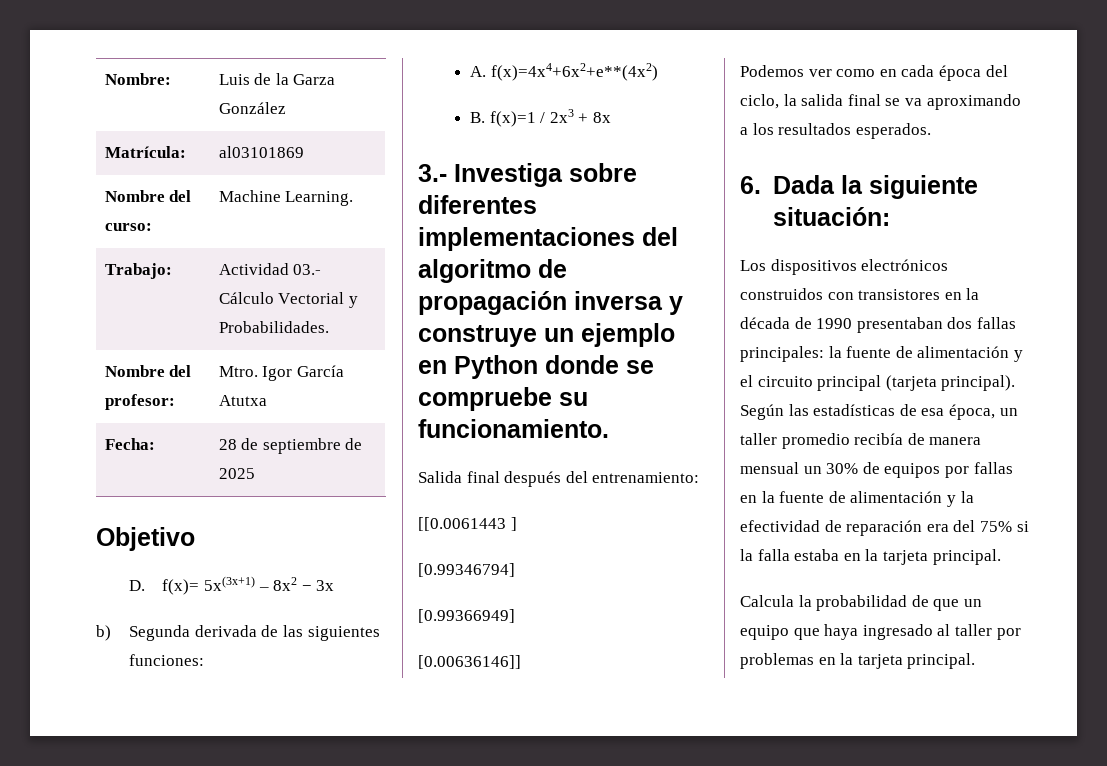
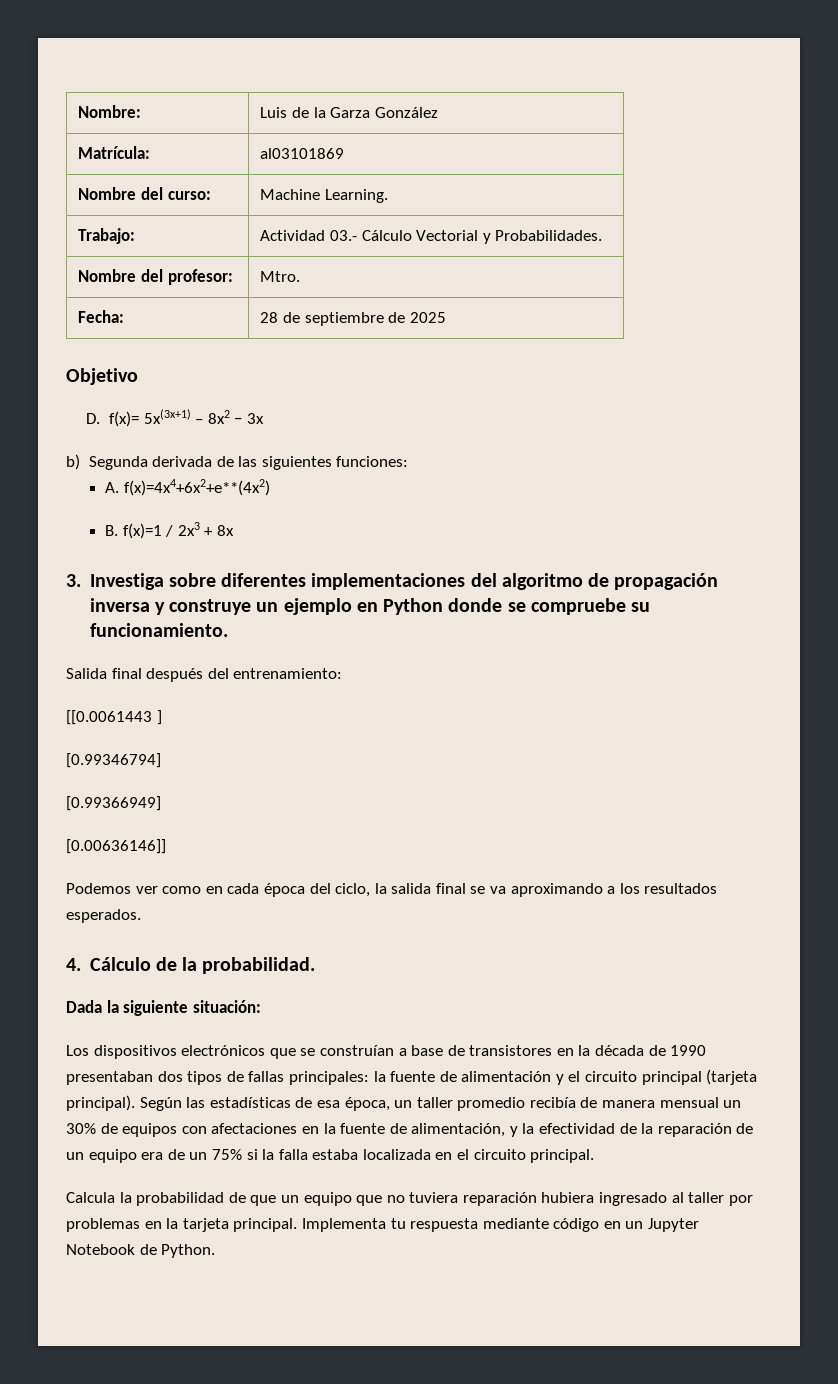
- Nombre del profesor: | Mtro. Igor García Atutxa
+ Nombre del profesor: | Mtro.
- 3.- Investiga sobre diferentes implementaciones del algoritmo de propagación inversa y construye un ejemplo en Python donde se compruebe su funcionamiento.
+ 3. Investiga sobre diferentes implementaciones del algoritmo de propagación inversa y construye un ejemplo en Python donde se compruebe su funcionamiento.
- 6. Dada la siguiente situación:
+ 4. Cálculo de la probabilidad.
+ Dada la siguiente situación:
- Los dispositivos electrónicos construidos con transistores en la década de 1990 presentaban dos fallas principales: la fuente de alimentación y el circuito principal (tarjeta principal).
+ Los dispositivos electrónicos que se construían a base de transistores en la década de 1990 presentaban dos tipos de fallas principales: la fuente de alimentación y el circuito principal (tarjeta principal).
- Según las estadísticas de esa época, un taller promedio recibía de manera mensual un 30% de equipos por fallas en la fuente de alimentación y la efectividad de reparación era del 75% si la falla estaba en la tarjeta principal.
+ Según las estadísticas de esa época, un taller promedio recibía de manera mensual un 30% de equipos con afectaciones en la fuente de alimentación, y la efectividad de la reparación de un equipo era de un 75% si la falla estaba localizada en el circuito principal.
- Calcula la probabilidad de que un equipo que haya ingresado al taller por problemas en la tarjeta principal.
+ Calcula la probabilidad de que un equipo que no tuviera reparación hubiera ingresado al taller por problemas en la tarjeta principal.
+ Implementa tu respuesta mediante código en un Jupyter Notebook de Python.

